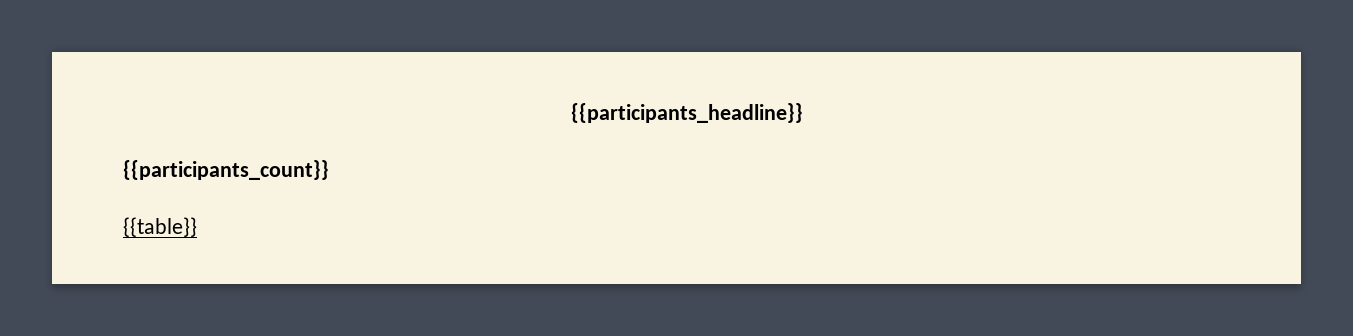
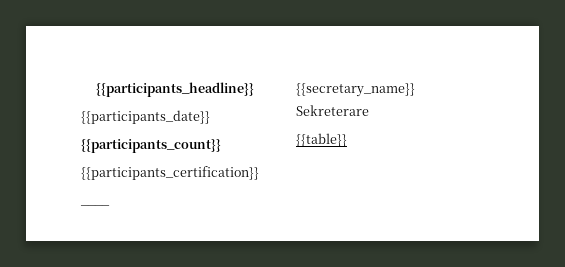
+ {{participants_date}}
+ {{participants_certification}}
+ ____
+ {{secretary_name}}
+ Sekreterare

